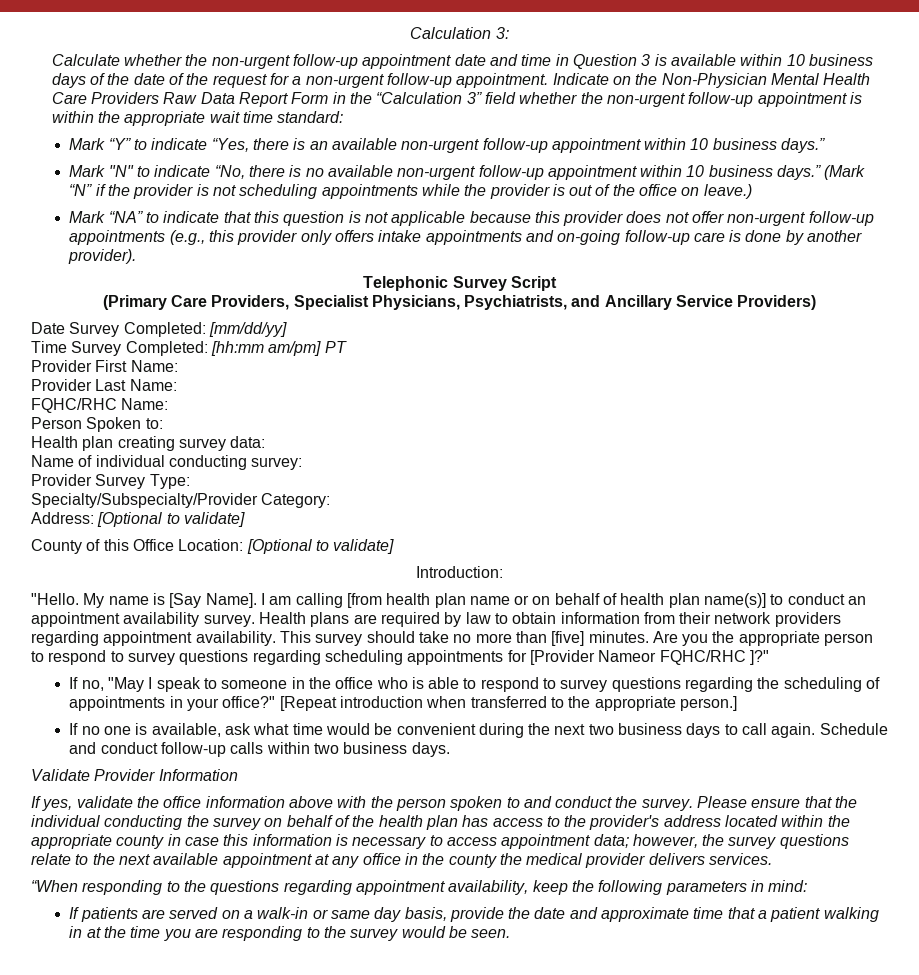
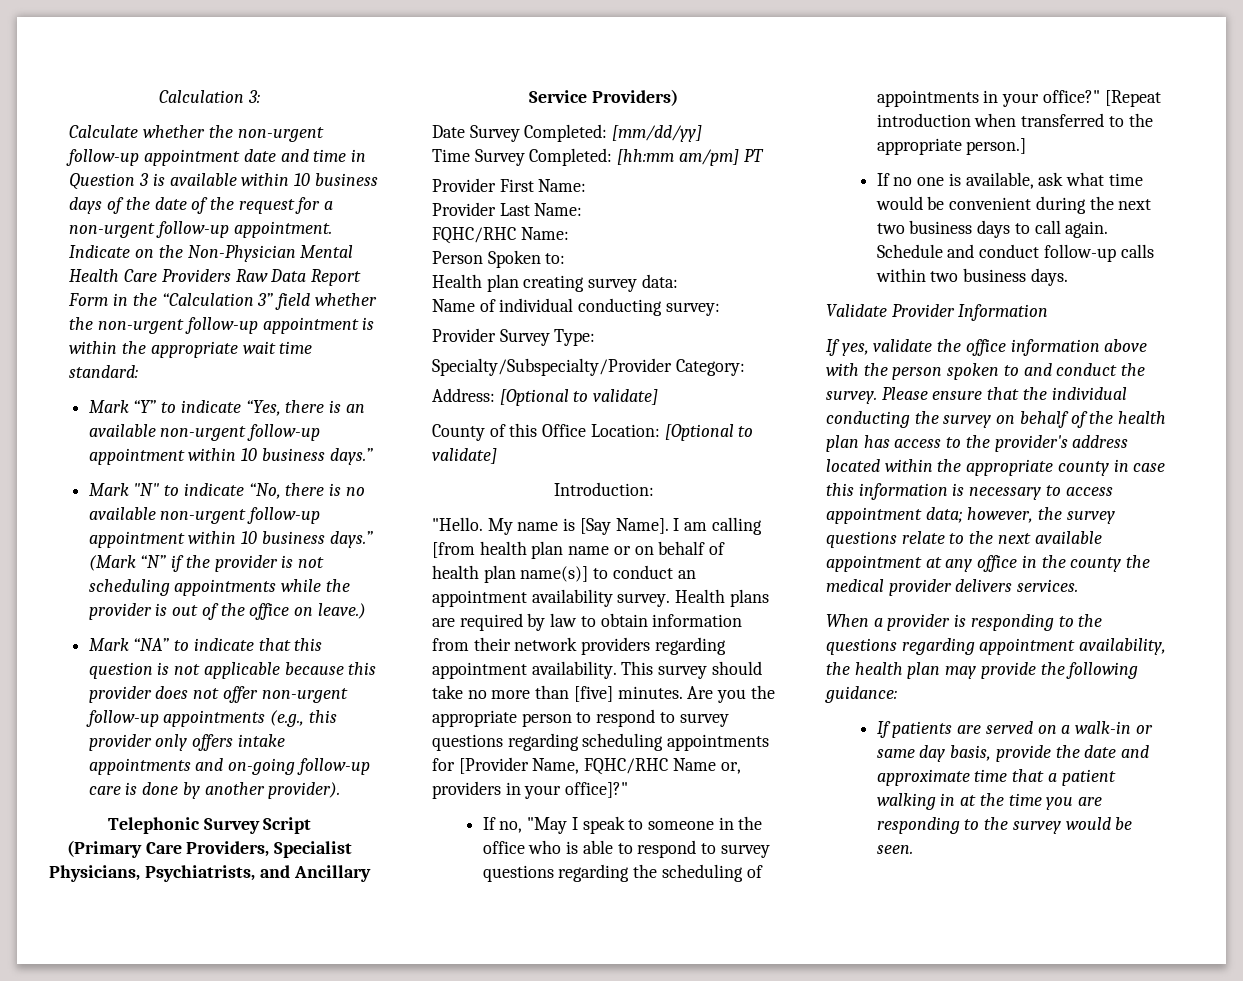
- Are you the appropriate person to respond to survey questions regarding scheduling appointments for [Provider Nameor FQHC/RHC ]?"
+ Are you the appropriate person to respond to survey questions regarding scheduling appointments for [Provider Name, FQHC/RHC Name or, providers in your office]?"
- “When responding to the questions regarding appointment availability, keep the following parameters in mind:
+ When a provider is responding to the questions regarding appointment availability, the health plan may provide the following guidance:

